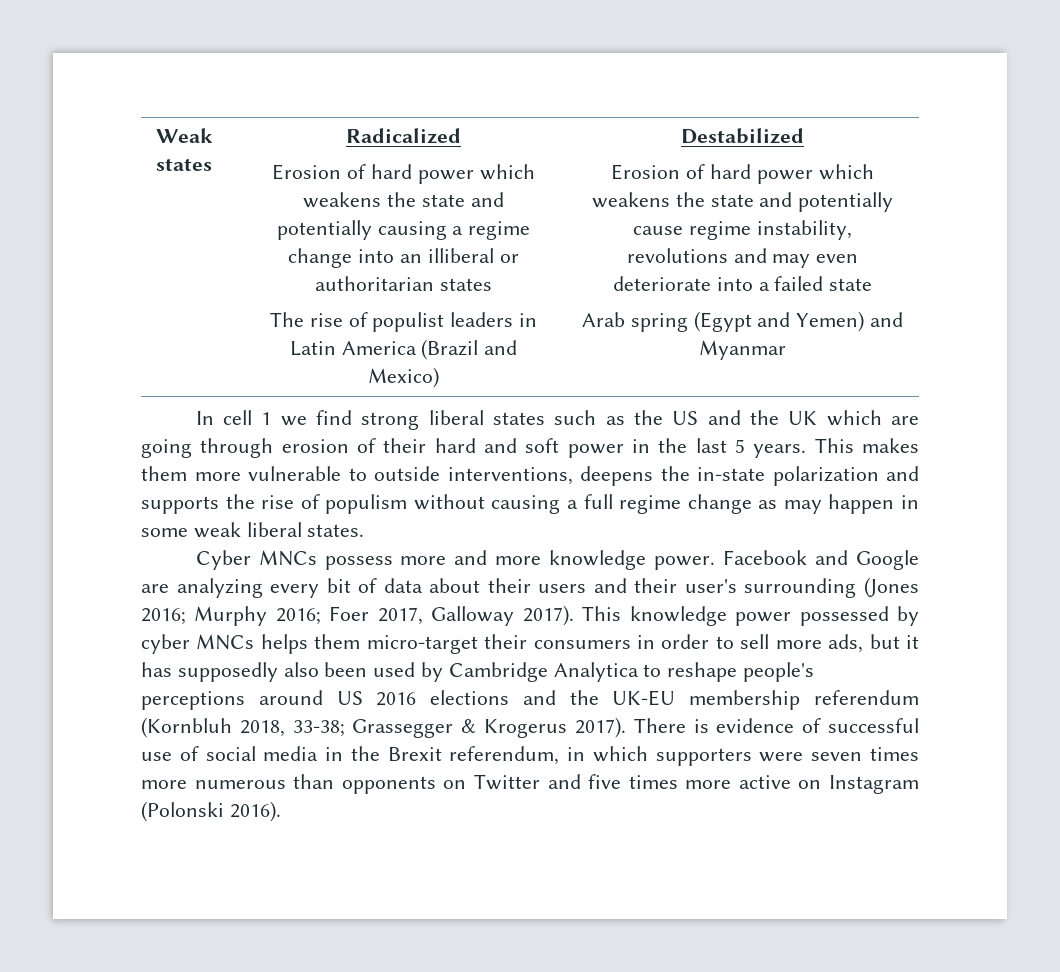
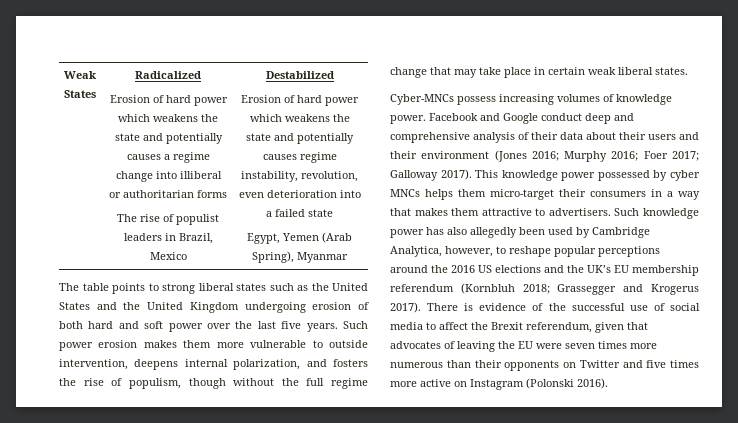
- Weak states
+ Weak States
- Erosion of hard power which weakens the state and potentially causing a regime change into an illiberal or authoritarian states
+ Erosion of hard power which weakens the state and potentially causes a regime change into illiberal or authoritarian forms
- The rise of populist leaders in Latin America (Brazil and Mexico)
+ The rise of populist leaders in Brazil, Mexico
- Erosion of hard power which weakens the state and potentially cause regime instability, revolutions and may even deteriorate into a failed state
+ Erosion of hard power which weakens the state and potentially causes regime instability, revolution, even deterioration into a failed state
- Arab spring (Egypt and Yemen) and Myanmar
- In cell 1 we find strong liberal states such as the US and the UK which are going through erosion of their hard and soft power in the last 5 years. This makes them more vulnerable to outside interventions, deepens the in-state polarization and supports the rise of populism without causing a full regime change as may happen in some weak liberal states.
- Cyber MNCs possess more and more knowledge power.
+ Egypt, Yemen (Arab Spring), Myanmar
+ The table points to strong liberal states such as the United States and the United Kingdom undergoing erosion of both hard and soft power over the last five years. Such power erosion makes them more vulnerable to outside intervention, deepens internal polarization, and fosters the rise of populism, though without the full regime change that may take place in certain weak liberal states.
+ Cyber-MNCs possess increasing volumes of knowledge power.
- Facebook and Google are analyzing every bit of data about their users and their user's surrounding (Jones 2016; Murphy 2016; Foer 2017, Galloway 2017).
+ Facebook and Google conduct deep and comprehensive analysis of their data about their users and their environment (Jones 2016; Murphy 2016; Foer 2017; Galloway 2017).
- This knowledge power possessed by cyber MNCs helps them micro-target their consumers in order to sell more ads, but it has supposedly also been used by Cambridge Analytica to reshape people's perceptions around US 2016 elections and the UK-EU membership referendum (Kornbluh 2018, 33-38; Grassegger & Krogerus 2017).
+ This knowledge power possessed by cyber MNCs helps them micro-target their consumers in a way that makes them attractive to advertisers. Such knowledge power has also allegedly been used by Cambridge Analytica, however, to reshape popular perceptions around the 2016 US elections and the UK’s EU membership referendum (Kornbluh 2018; Grassegger and Krogerus 2017).
- There is evidence of successful use of social media in the Brexit referendum, in which supporters were seven times more numerous than opponents on Twitter and five times more active on Instagram (Polonski 2016).
+ There is evidence of the successful use of social media to affect the Brexit referendum, given that advocates of leaving the EU were seven times more numerous than their opponents on Twitter and five times more active on Instagram (Polonski 2016).

